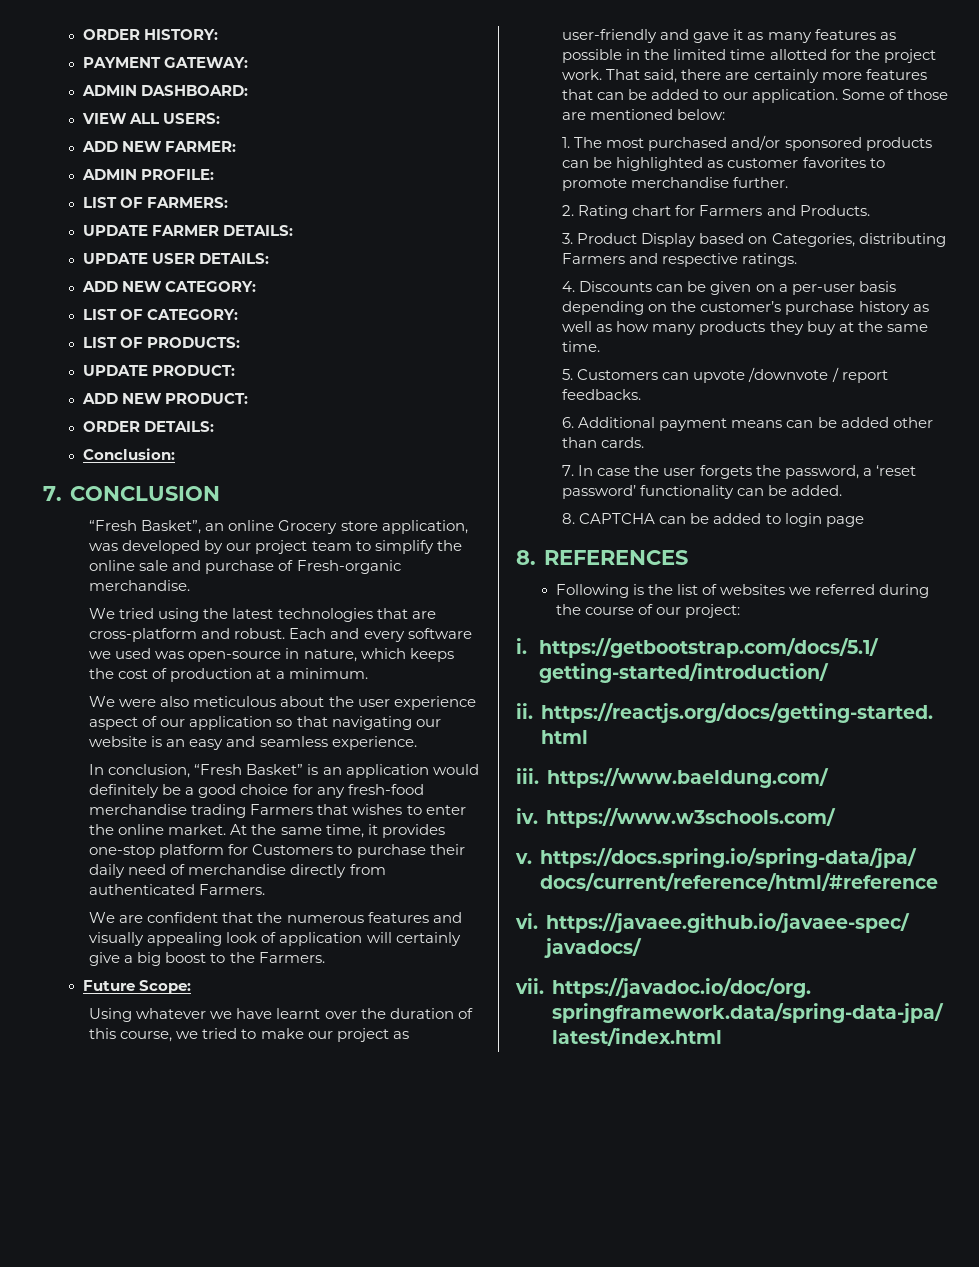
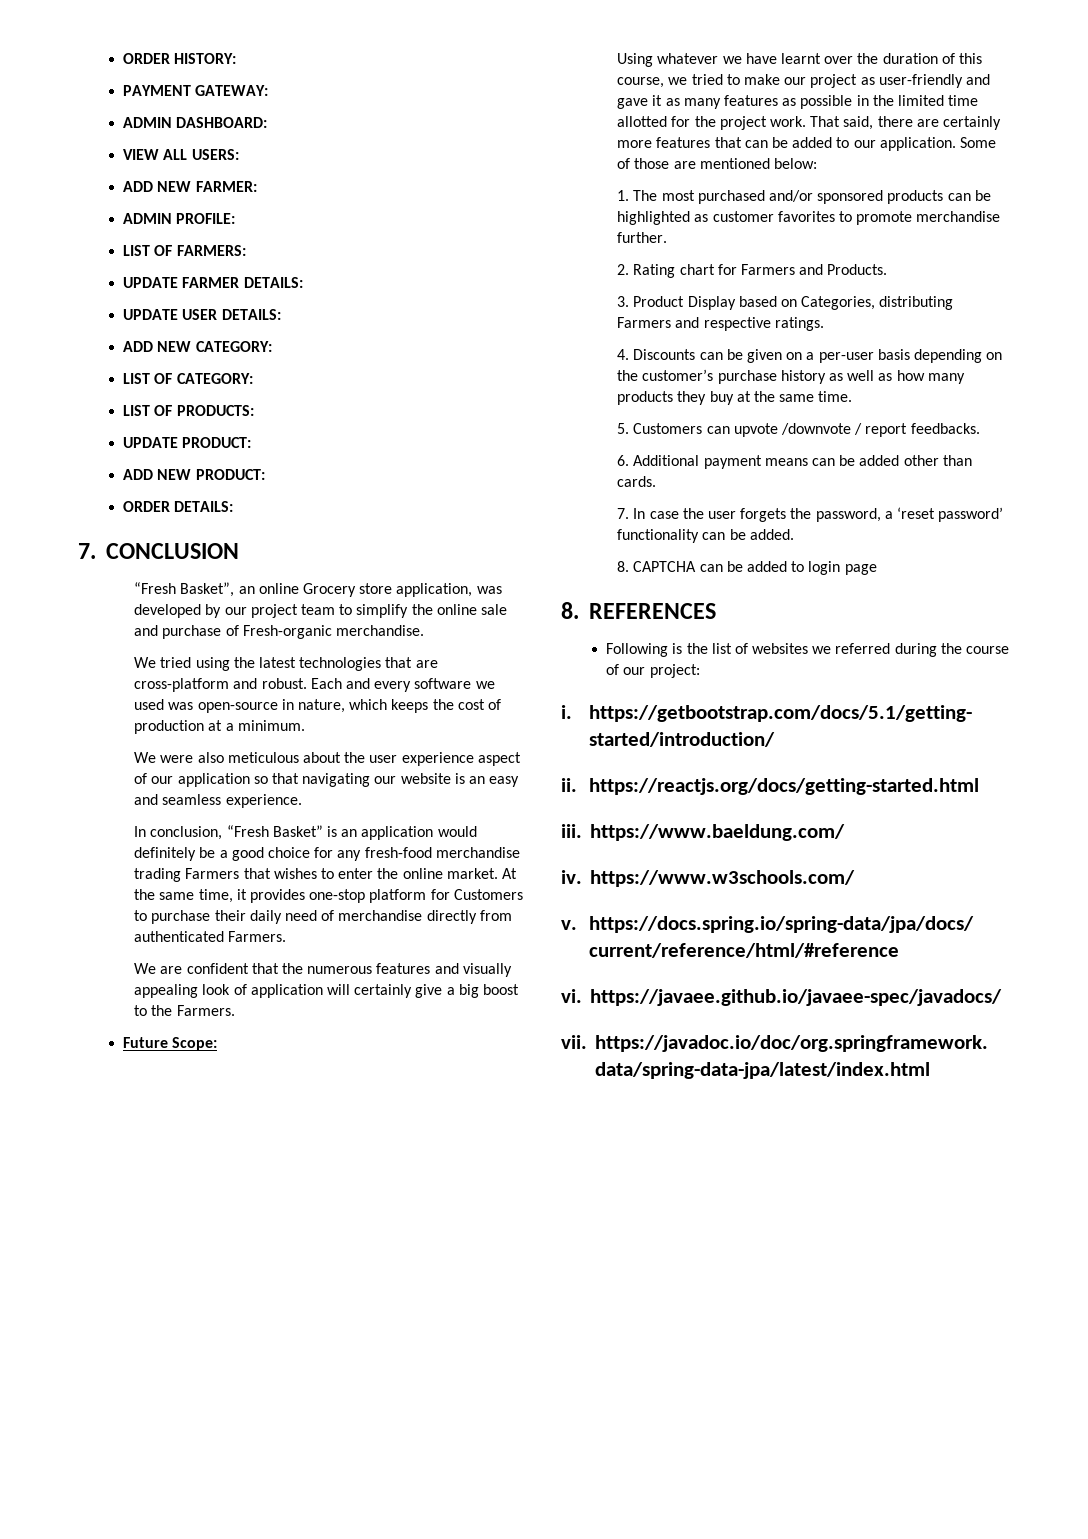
- Conclusion:

